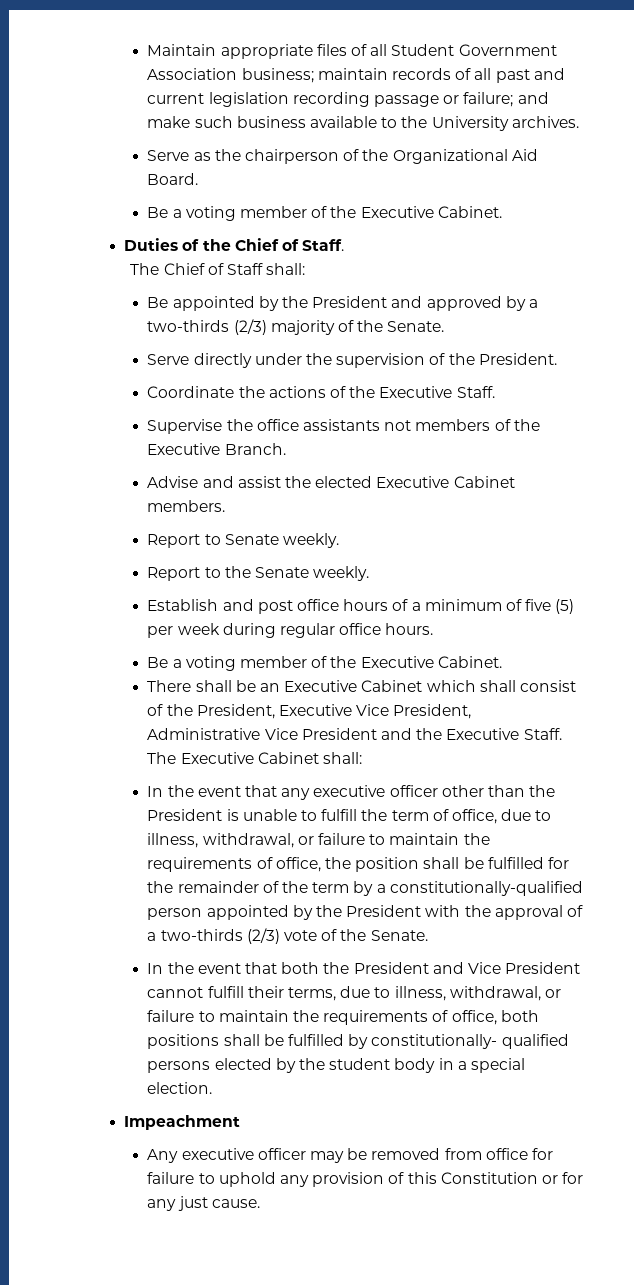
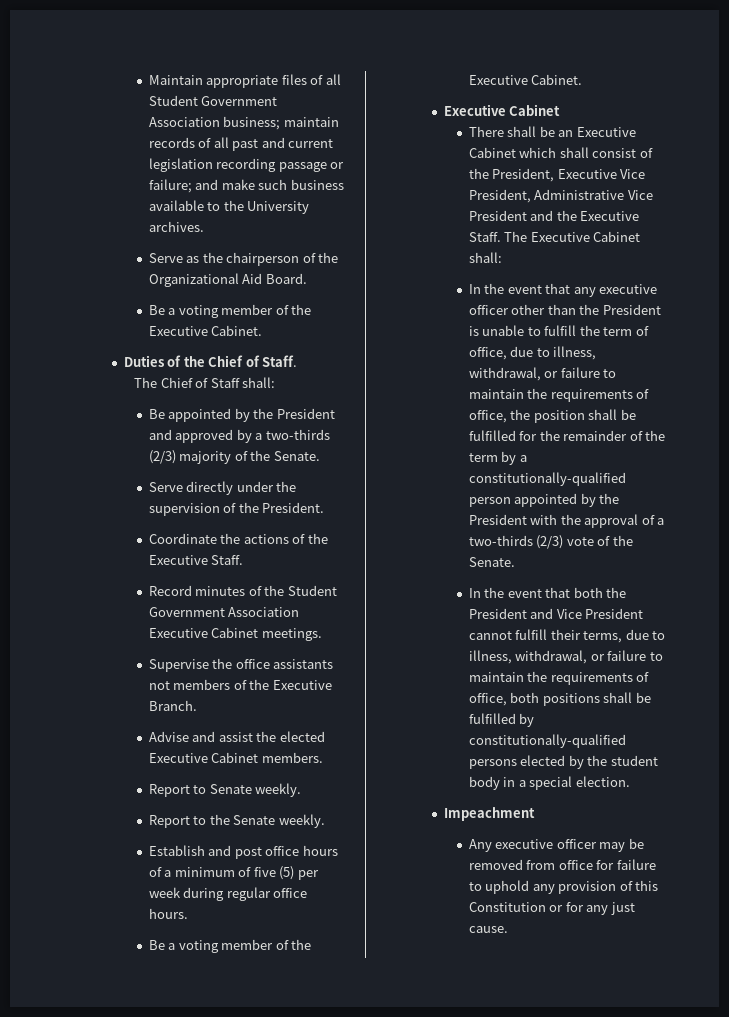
+ Record minutes of the Student Government Association Executive Cabinet meetings.
  Establish and post office hours of a minimum of five (5) per week during regular office hours.
  Be a voting member of the Executive Cabinet.
+ Executive Cabinet
- In the event that both the President and Vice President cannot fulfill their terms, due to illness, withdrawal, or failure to maintain the requirements of office, both positions shall be fulfilled by constitutionally- qualified persons elected by the student body in a special election.
+ In the event that both the President and Vice President cannot fulfill their terms, due to illness, withdrawal, or failure to maintain the requirements of office, both positions shall be fulfilled by constitutionally-qualified persons elected by the student body in a special election.

